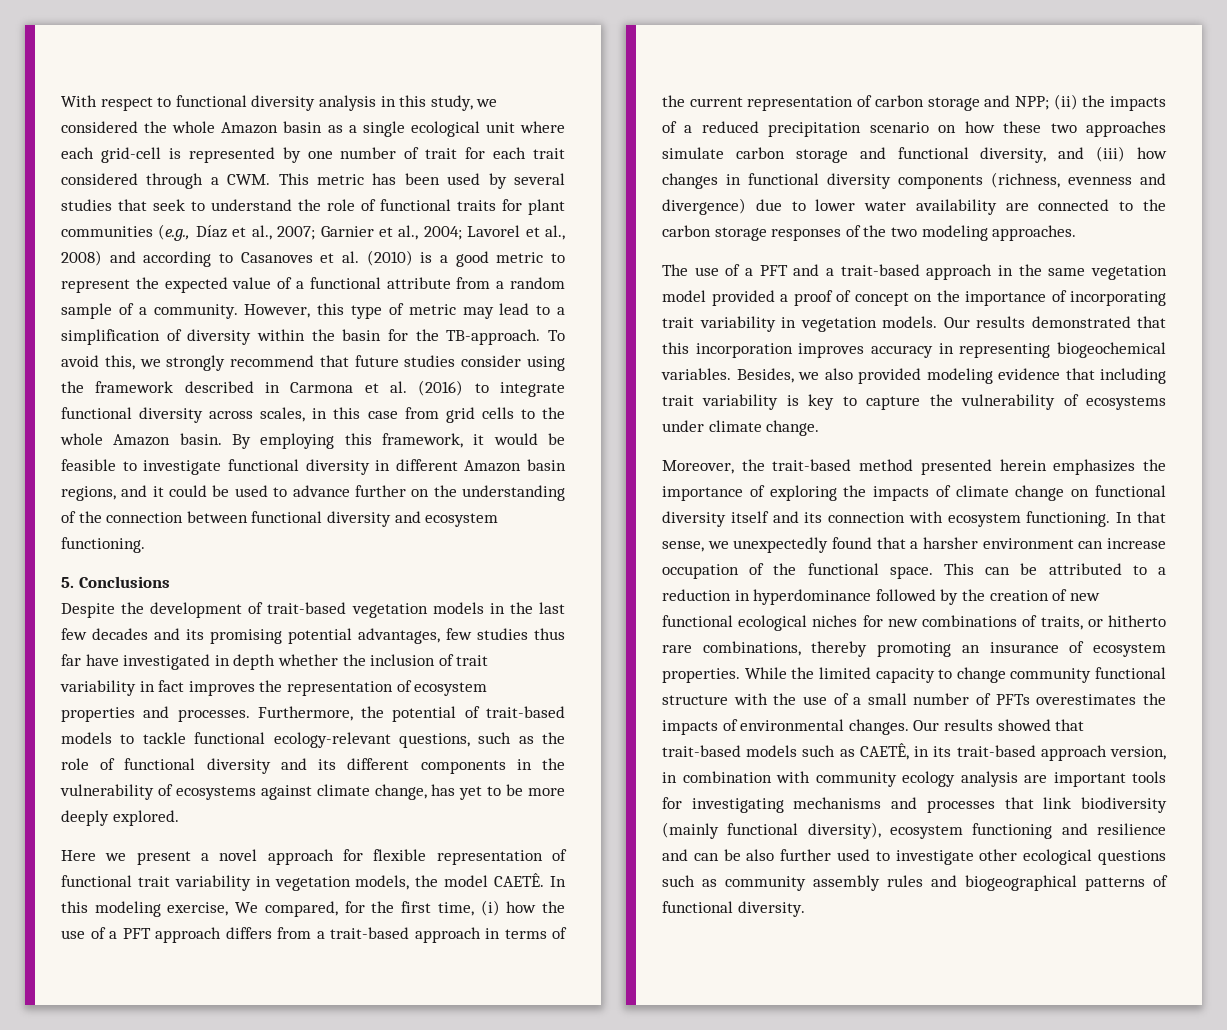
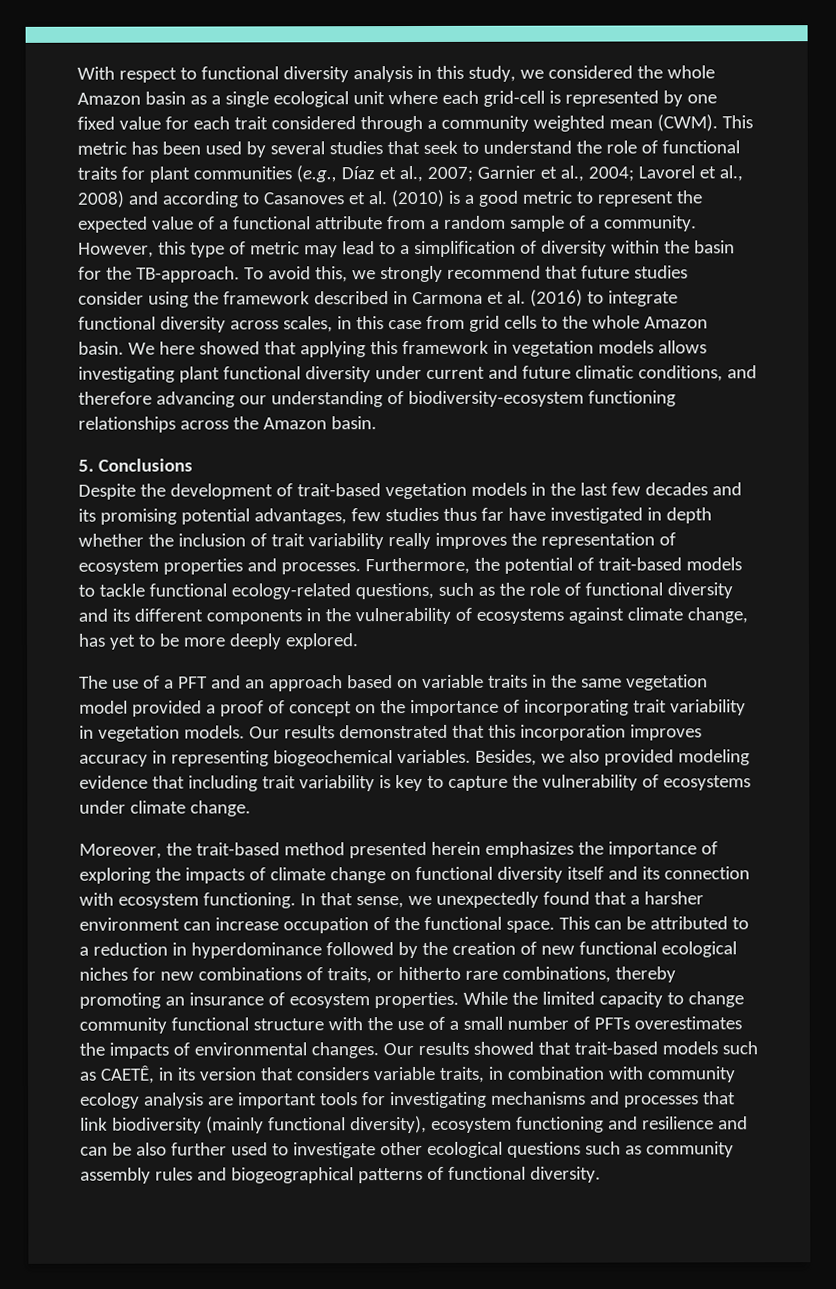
- With respect to functional diversity analysis in this study, we considered the whole Amazon basin as a single ecological unit where each grid-cell is represented by one number of trait for each trait considered through a CWM. This metric has been used by several studies that seek to understand the role of functional traits for plant communities (e.g., Díaz et al., 2007;
+ With respect to functional diversity analysis in this study, we considered the whole Amazon basin as a single ecological unit where each grid-cell is represented by one fixed value for each trait considered through a community weighted mean (CWM). This metric has been used by several studies that seek to understand the role of functional traits for plant communities (e.g., Díaz et al., 2007;
- By employing this framework, it would be feasible to investigate functional diversity in different Amazon basin regions, and it could be used to advance further on the understanding of the connection between functional diversity and ecosystem functioning.
+ We here showed that applying this framework in vegetation models allows investigating plant functional diversity under current and future climatic conditions, and therefore advancing our understanding of biodiversity-ecosystem functioning relationships across the Amazon basin.
- Despite the development of trait-based vegetation models in the last few decades and its promising potential advantages, few studies thus far have investigated in depth whether the inclusion of trait variability in fact improves the representation of ecosystem properties and processes.
+ Despite the development of trait-based vegetation models in the last few decades and its promising potential advantages, few studies thus far have investigated in depth whether the inclusion of trait variability really improves the representation of ecosystem properties and processes.
- Furthermore, the potential of trait-based models to tackle functional ecology-relevant questions, such as the role of functional diversity and its different components in the vulnerability of ecosystems against climate change, has yet to be more deeply explored.
+ Furthermore, the potential of trait-based models to tackle functional ecology-related questions, such as the role of functional diversity and its different components in the vulnerability of ecosystems against climate change, has yet to be more deeply explored.
- Here we present a novel approach for flexible representation of functional trait variability in vegetation models, the model CAETÊ. In this modeling exercise, We compared, for the first time, (i) how the use of a PFT approach differs from a trait-based approach in terms of the current representation of carbon storage and NPP; (ii) the impacts of a reduced precipitation scenario on how these two approaches simulate carbon storage and functional diversity, and (iii) how changes in functional diversity components (richness, evenness and divergence) due to lower water availability are connected to the carbon storage responses of the two modeling approaches.
- The use of a PFT and a trait-based approach in the same vegetation model provided a proof of concept on the importance of incorporating trait variability in vegetation models.
+ The use of a PFT and an approach based on variable traits in the same vegetation model provided a proof of concept on the importance of incorporating trait variability in vegetation models.
- Our results showed that trait-based models such as CAETÊ, in its trait-based approach version, in combination with community ecology analysis are important tools for investigating mechanisms and processes that link biodiversity (mainly functional diversity), ecosystem functioning and resilience and can be also further used to investigate other ecological questions such as community assembly rules and biogeographical patterns of functional diversity.
+ Our results showed that trait-based models such as CAETÊ, in its version that considers variable traits, in combination with community ecology analysis are important tools for investigating mechanisms and processes that link biodiversity (mainly functional diversity), ecosystem functioning and resilience and can be also further used to investigate other ecological questions such as community assembly rules and biogeographical patterns of functional diversity.

